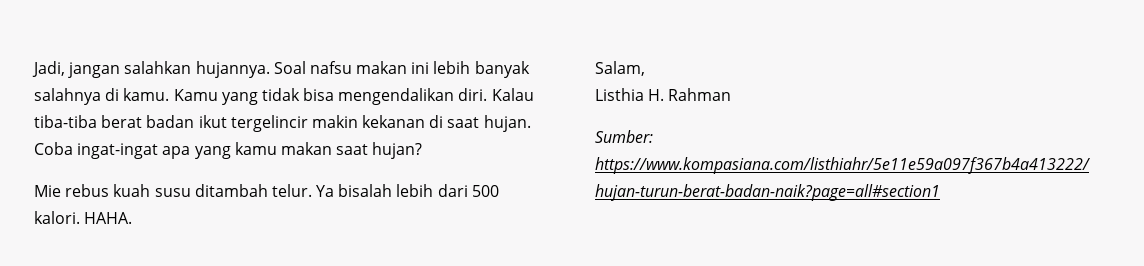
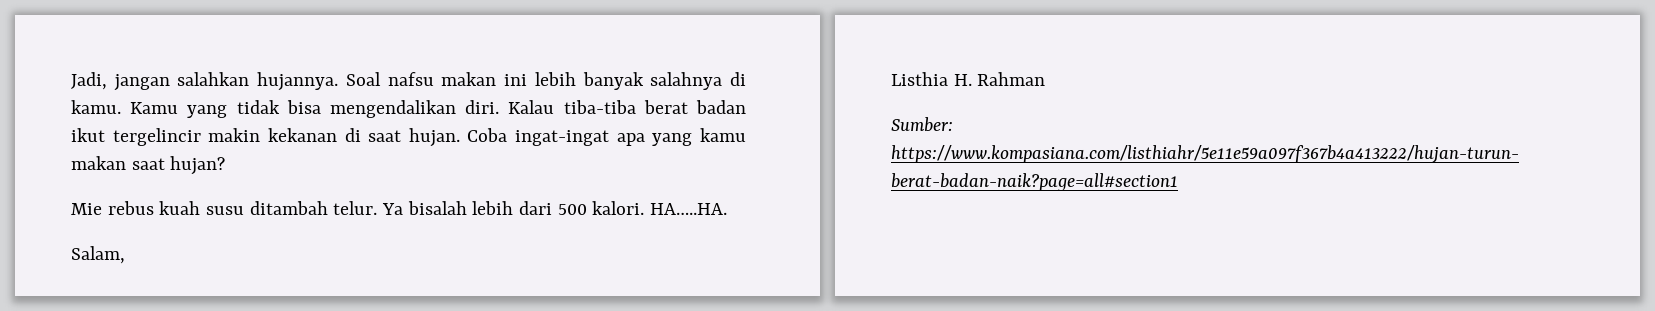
- HAHA.
+ HA…..HA.

